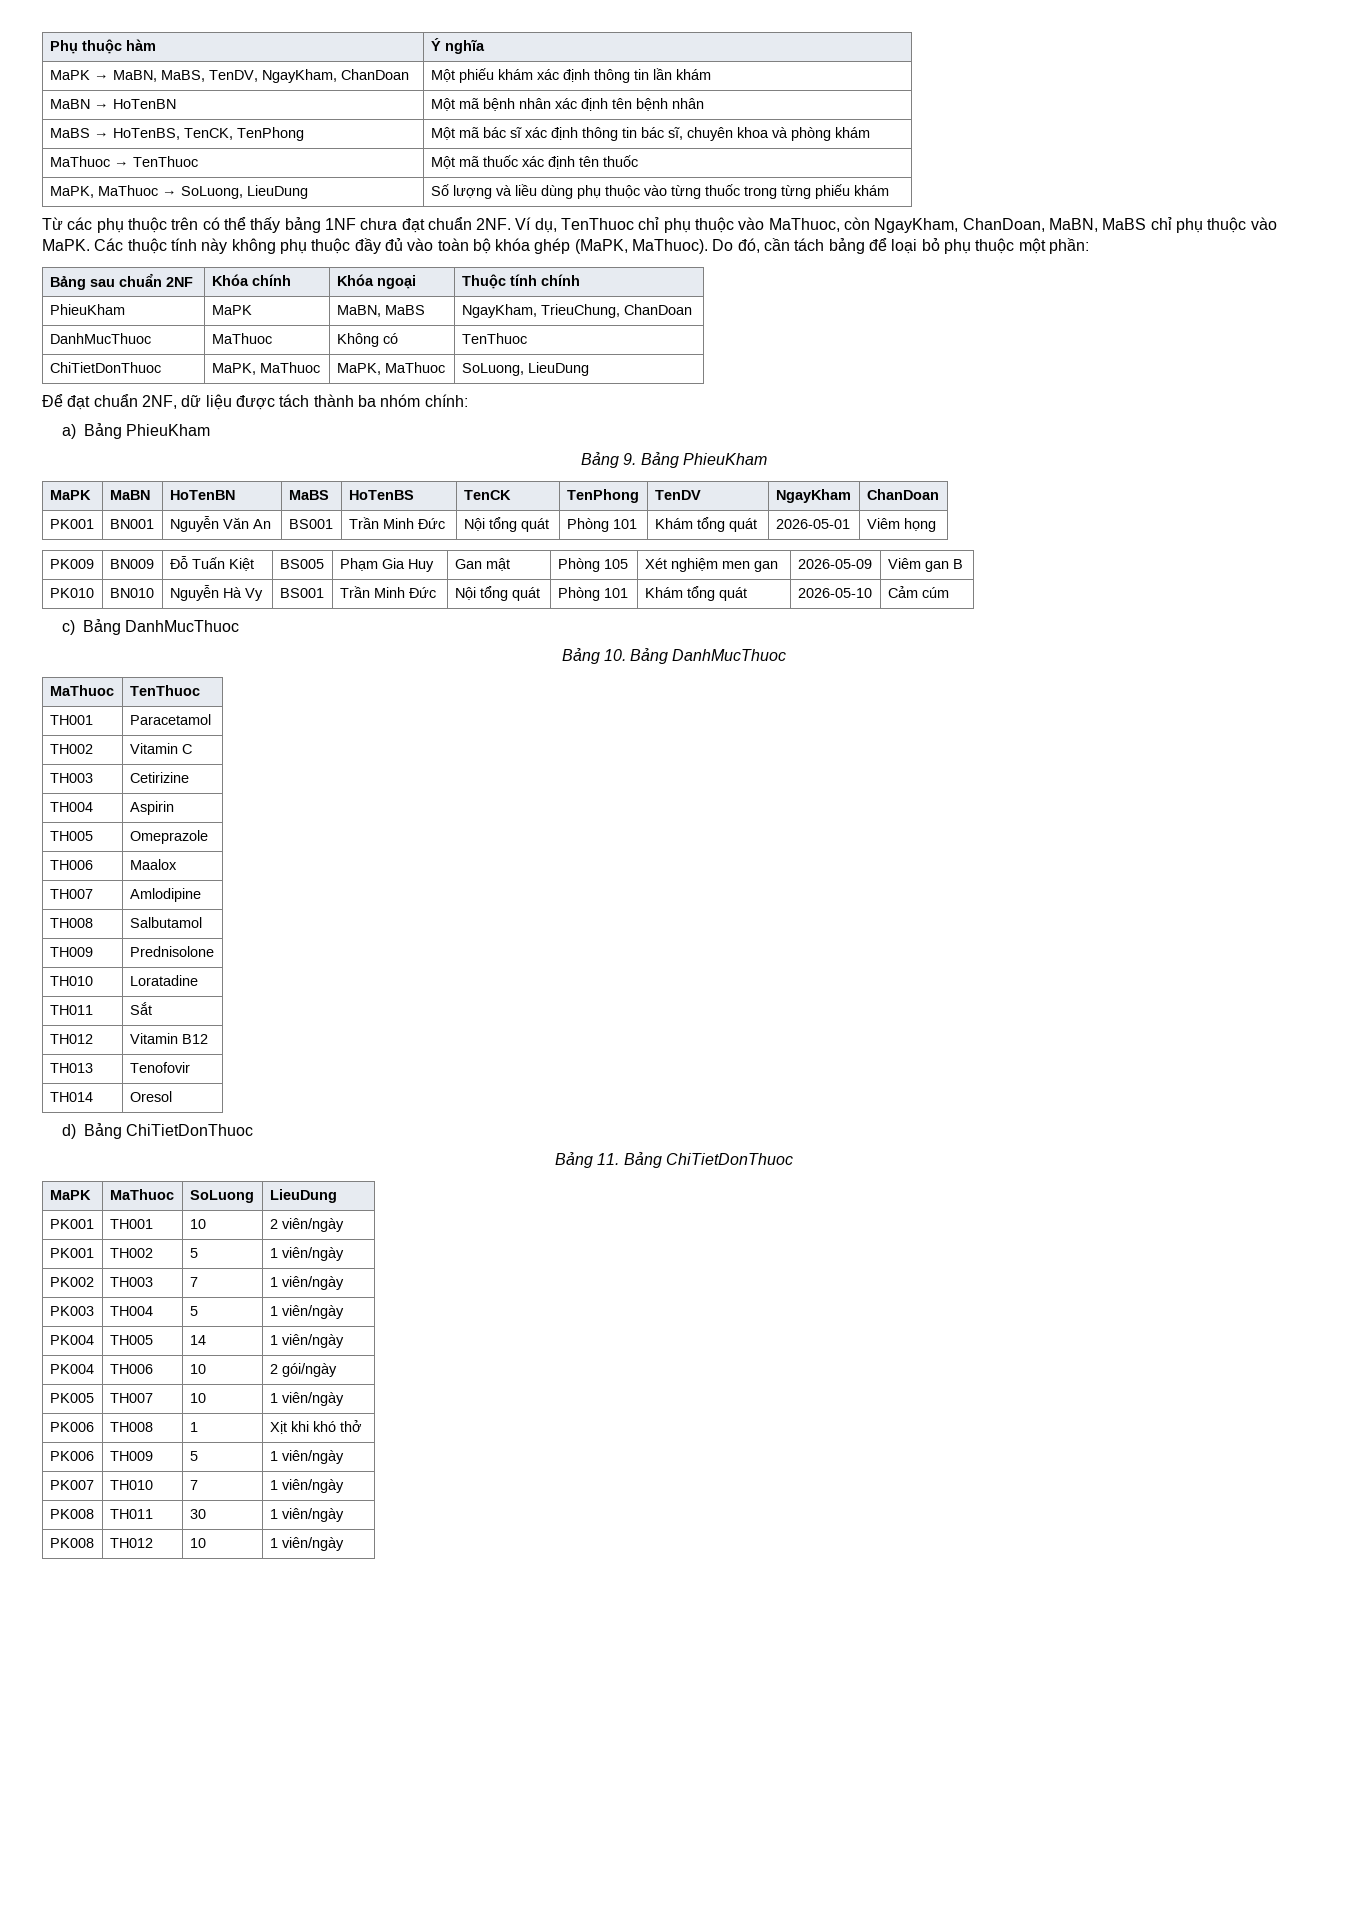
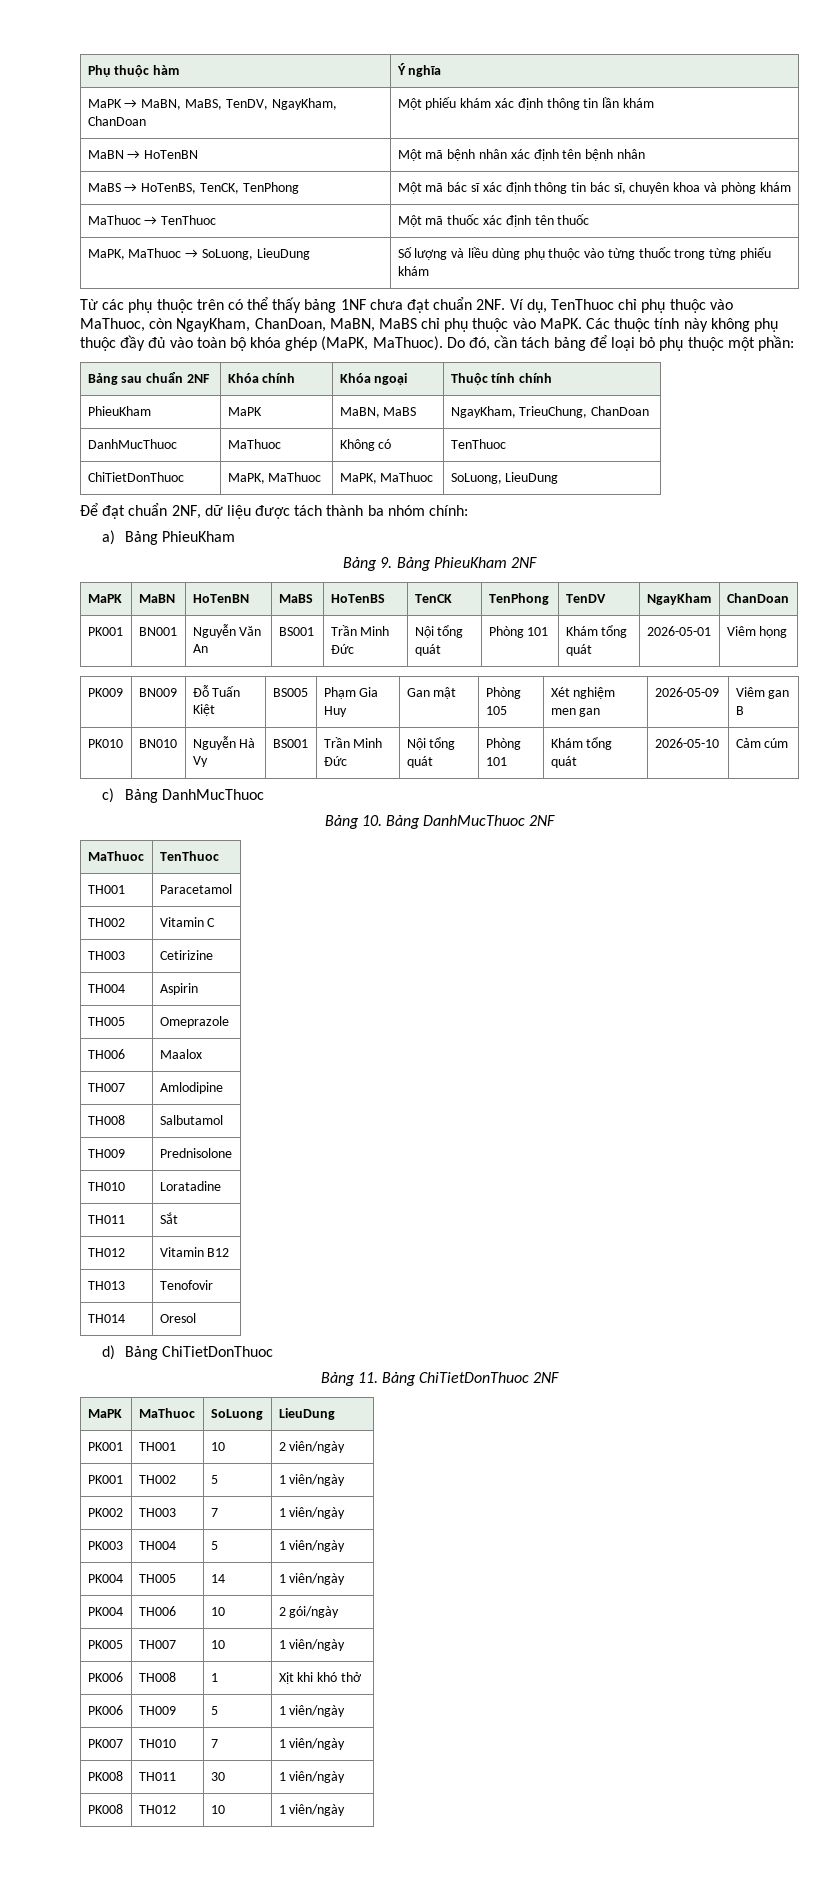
- Bảng 9. Bảng PhieuKham
+ Bảng 9. Bảng PhieuKham 2NF
- Bảng 10. Bảng DanhMucThuoc
+ Bảng 10. Bảng DanhMucThuoc 2NF
- Bảng 11. Bảng ChiTietDonThuoc
+ Bảng 11. Bảng ChiTietDonThuoc 2NF

